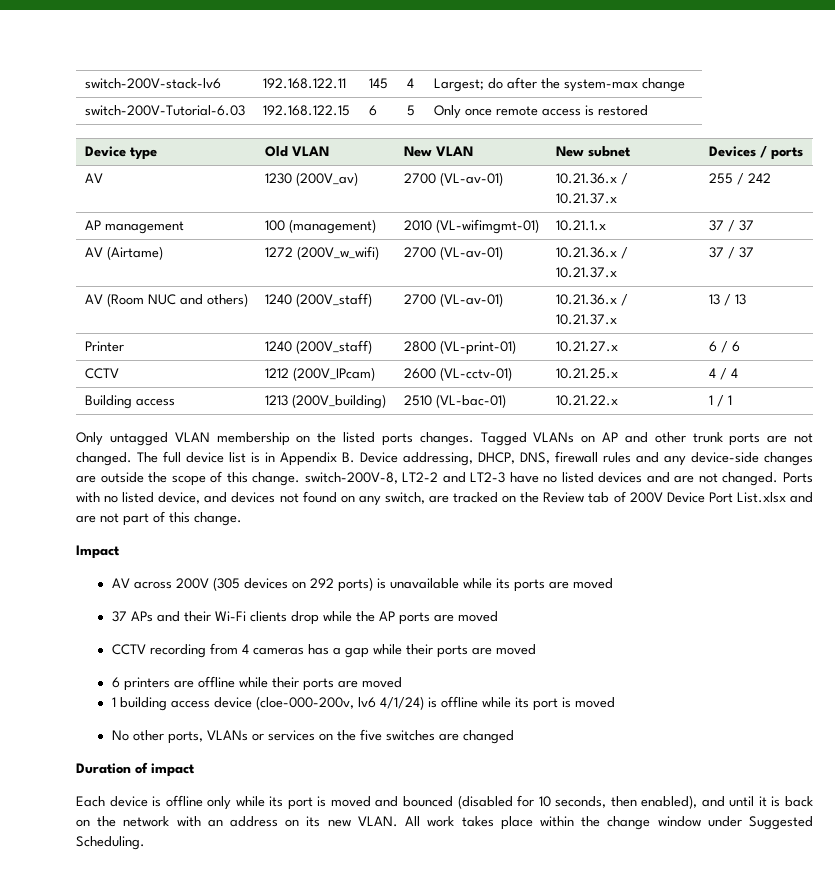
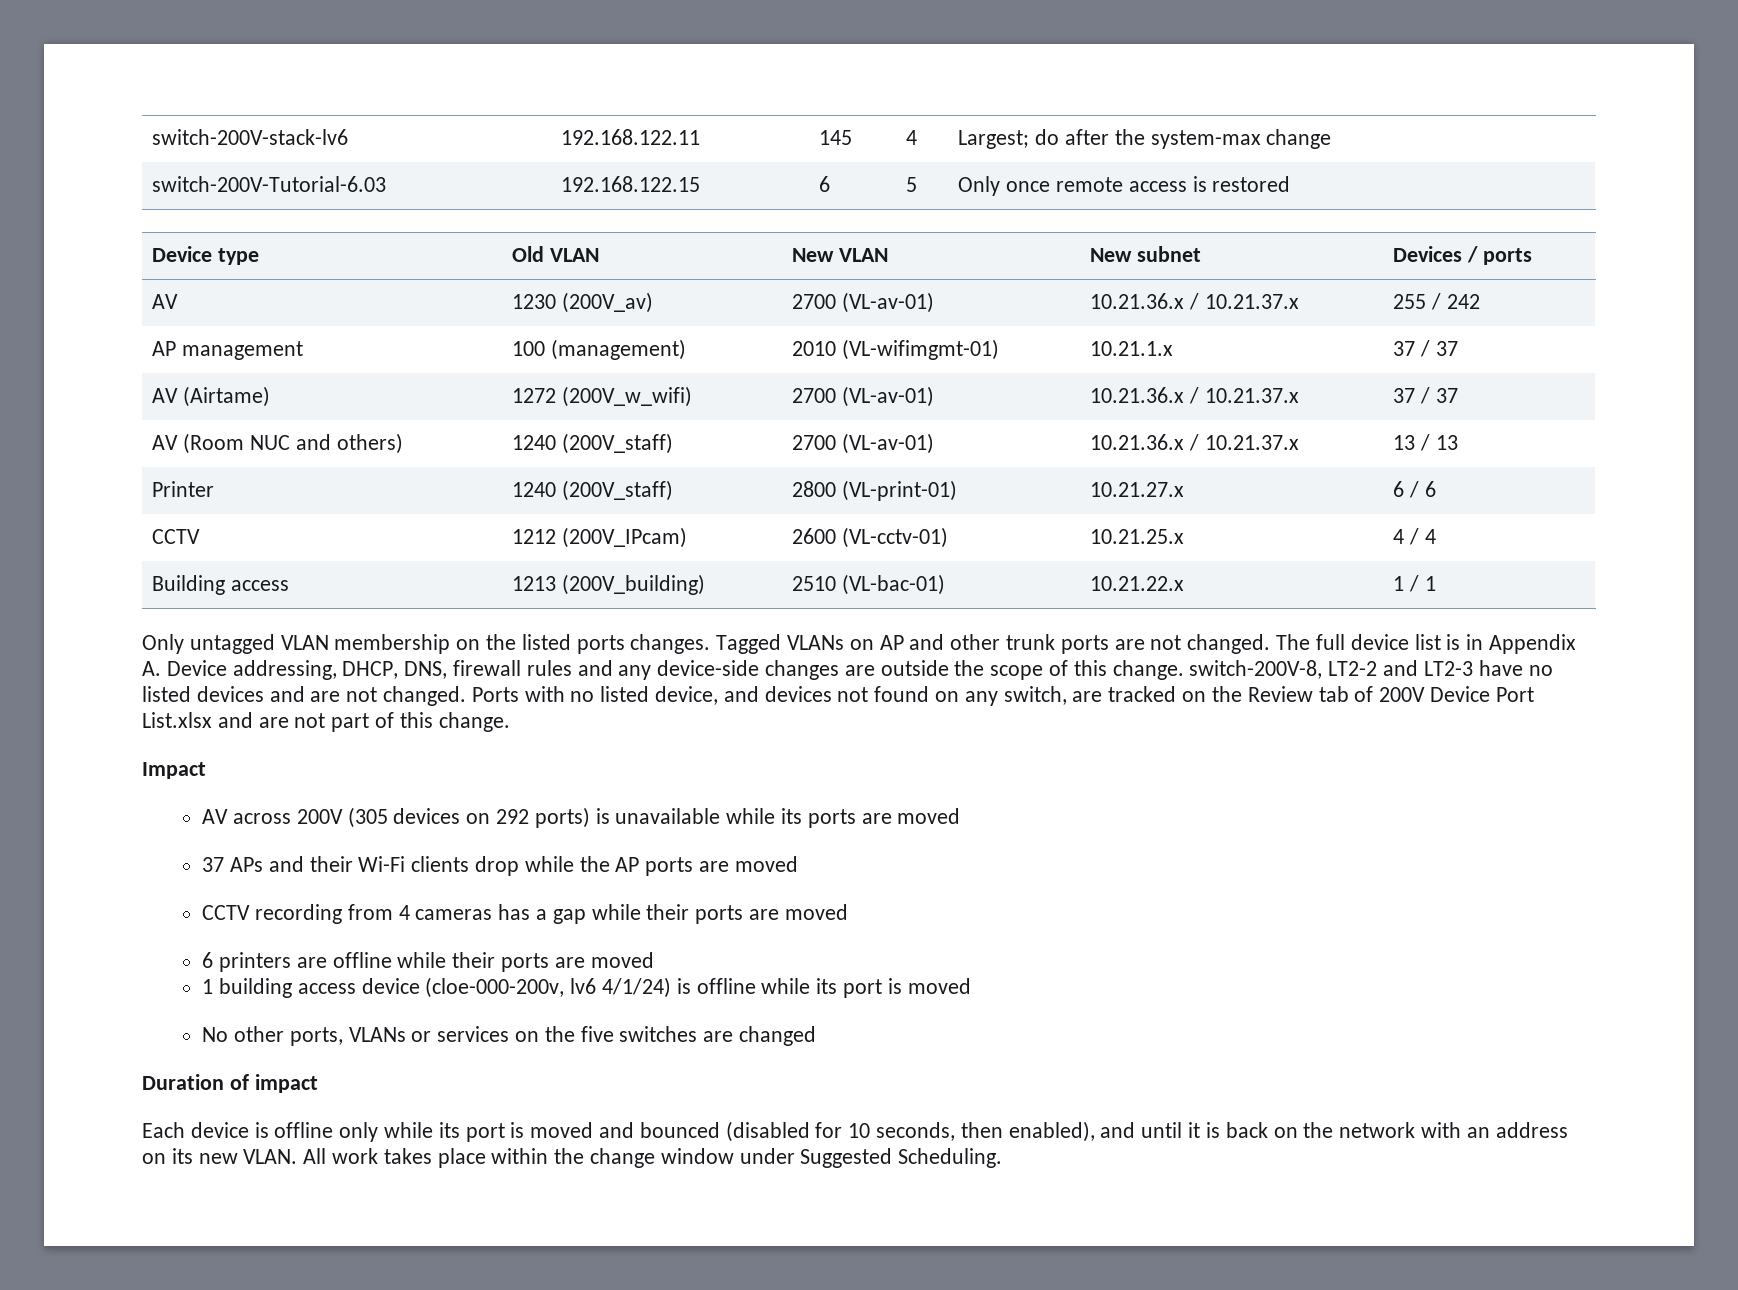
- The full device list is in Appendix B. Device addressing, DHCP, DNS, firewall rules and any device-side changes are outside the scope of this change. switch-200V-8, LT2-2 and LT2-3 have no listed devices and are not changed.
+ The full device list is in Appendix A. Device addressing, DHCP, DNS, firewall rules and any device-side changes are outside the scope of this change. switch-200V-8, LT2-2 and LT2-3 have no listed devices and are not changed.

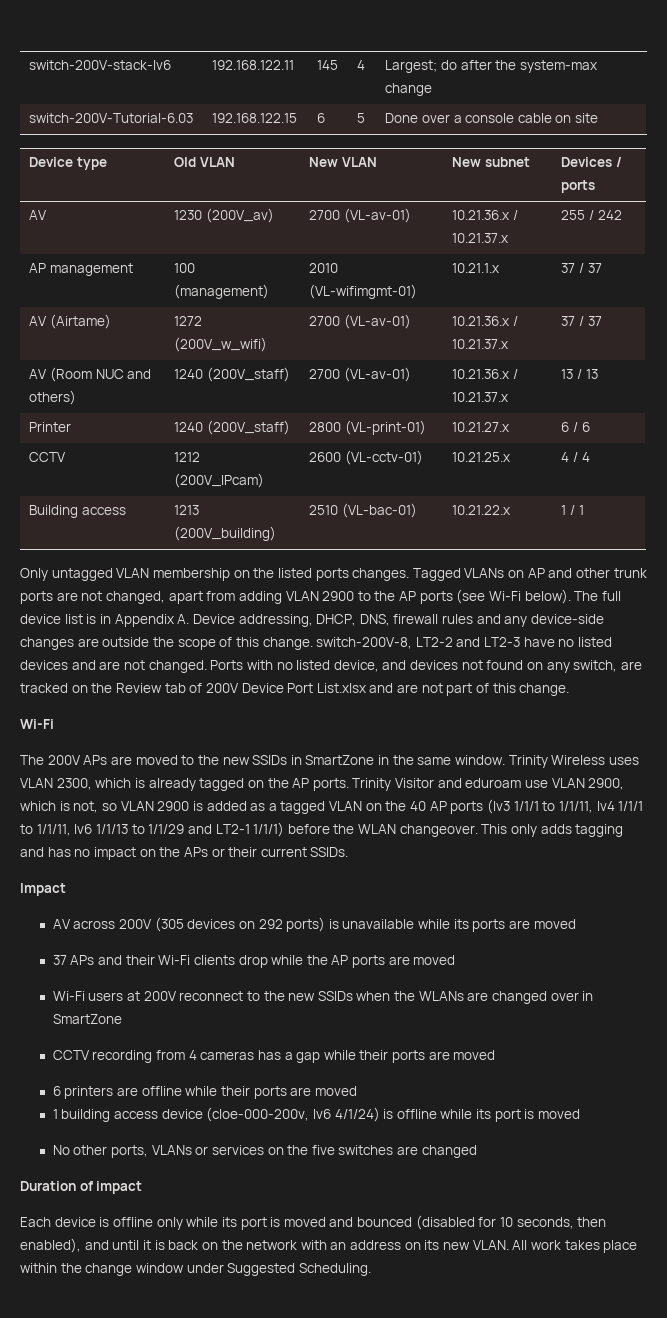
- switch-200V-Tutorial-6.03 | 192.168.122.15 | 6 | 5 | Only once remote access is restored
+ switch-200V-Tutorial-6.03 | 192.168.122.15 | 6 | 5 | Done over a console cable on site
- Tagged VLANs on AP and other trunk ports are not changed.
+ Tagged VLANs on AP and other trunk ports are not changed, apart from adding VLAN 2900 to the AP ports (see Wi-Fi below).
  Ports with no listed device, and devices not found on any switch, are tracked on the Review tab of 200V Device Port List.xlsx and are not part of this change.
+ Wi-Fi
+ The 200V APs are moved to the new SSIDs in SmartZone in the same window. Trinity Wireless uses VLAN 2300, which is already tagged on the AP ports. Trinity Visitor and eduroam use VLAN 2900, which is not, so VLAN 2900 is added as a tagged VLAN on the 40 AP ports (lv3 1/1/1 to 1/1/11, lv4 1/1/1 to 1/1/11, lv6 1/1/13 to 1/1/29 and LT2-1 1/1/1) before the WLAN changeover. This only adds tagging and has no impact on the APs or their current SSIDs.
+ Wi-Fi users at 200V reconnect to the new SSIDs when the WLANs are changed over in SmartZone

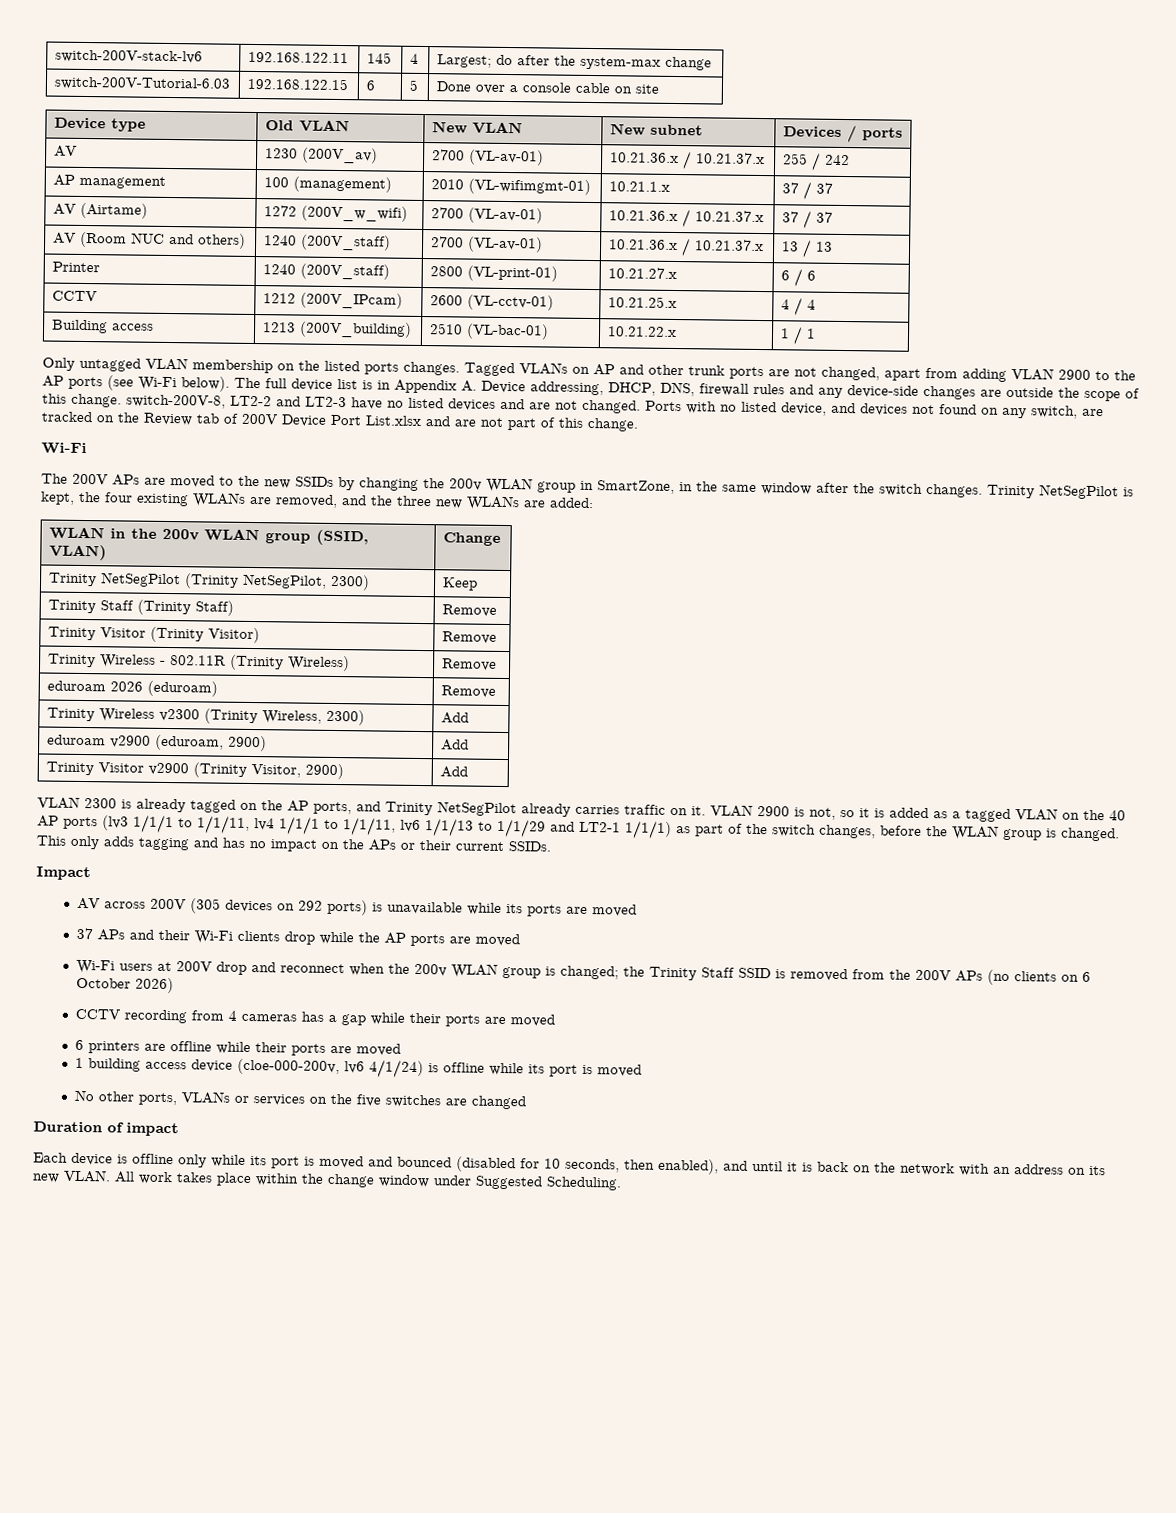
- The 200V APs are moved to the new SSIDs in SmartZone in the same window. Trinity Wireless uses VLAN 2300, which is already tagged on the AP ports. Trinity Visitor and eduroam use VLAN 2900, which is not, so VLAN 2900 is added as a tagged VLAN on the 40 AP ports (lv3 1/1/1 to 1/1/11, lv4 1/1/1 to 1/1/11, lv6 1/1/13 to 1/1/29 and LT2-1 1/1/1) before the WLAN changeover.
+ The 200V APs are moved to the new SSIDs by changing the 200v WLAN group in SmartZone, in the same window after the switch changes. Trinity NetSegPilot is kept, the four existing WLANs are removed, and the three new WLANs are added:
+ WLAN in the 200v WLAN group (SSID, VLAN) | Change
+ Trinity NetSegPilot (Trinity NetSegPilot, 2300) | Keep
+ Trinity Staff (Trinity Staff) | Remove
+ Trinity Visitor (Trinity Visitor) | Remove
+ Trinity Wireless - 802.11R (Trinity Wireless) | Remove
+ eduroam 2026 (eduroam) | Remove
+ Trinity Wireless v2300 (Trinity Wireless, 2300) | Add
+ eduroam v2900 (eduroam, 2900) | Add
+ Trinity Visitor v2900 (Trinity Visitor, 2900) | Add
+ VLAN 2300 is already tagged on the AP ports, and Trinity NetSegPilot already carries traffic on it. VLAN 2900 is not, so it is added as a tagged VLAN on the 40 AP ports (lv3 1/1/1 to 1/1/11, lv4 1/1/1 to 1/1/11, lv6 1/1/13 to 1/1/29 and LT2-1 1/1/1) as part of the switch changes, before the WLAN group is changed.
- Wi-Fi users at 200V reconnect to the new SSIDs when the WLANs are changed over in SmartZone
+ Wi-Fi users at 200V drop and reconnect when the 200v WLAN group is changed; the Trinity Staff SSID is removed from the 200V APs (no clients on 6 October 2026)

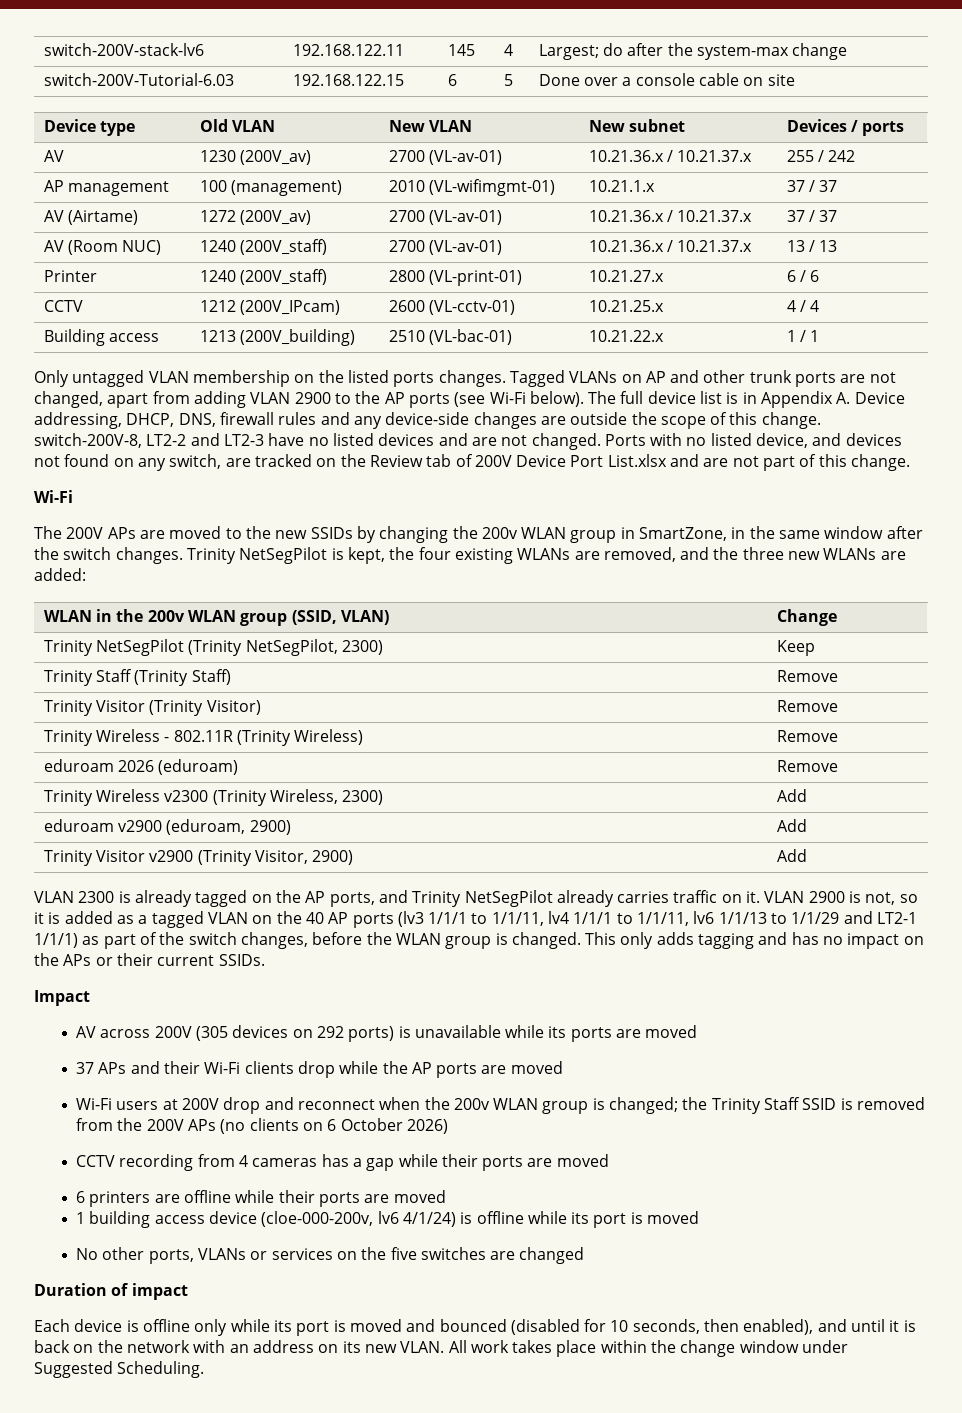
- AV (Airtame) | 1272 (200V_w_wifi) | 2700 (VL-av-01) | 10.21.36.x / 10.21.37.x | 37 / 37
+ AV (Airtame) | 1272 (200V_av) | 2700 (VL-av-01) | 10.21.36.x / 10.21.37.x | 37 / 37
- AV (Room NUC and others) | 1240 (200V_staff) | 2700 (VL-av-01) | 10.21.36.x / 10.21.37.x | 13 / 13
+ AV (Room NUC) | 1240 (200V_staff) | 2700 (VL-av-01) | 10.21.36.x / 10.21.37.x | 13 / 13

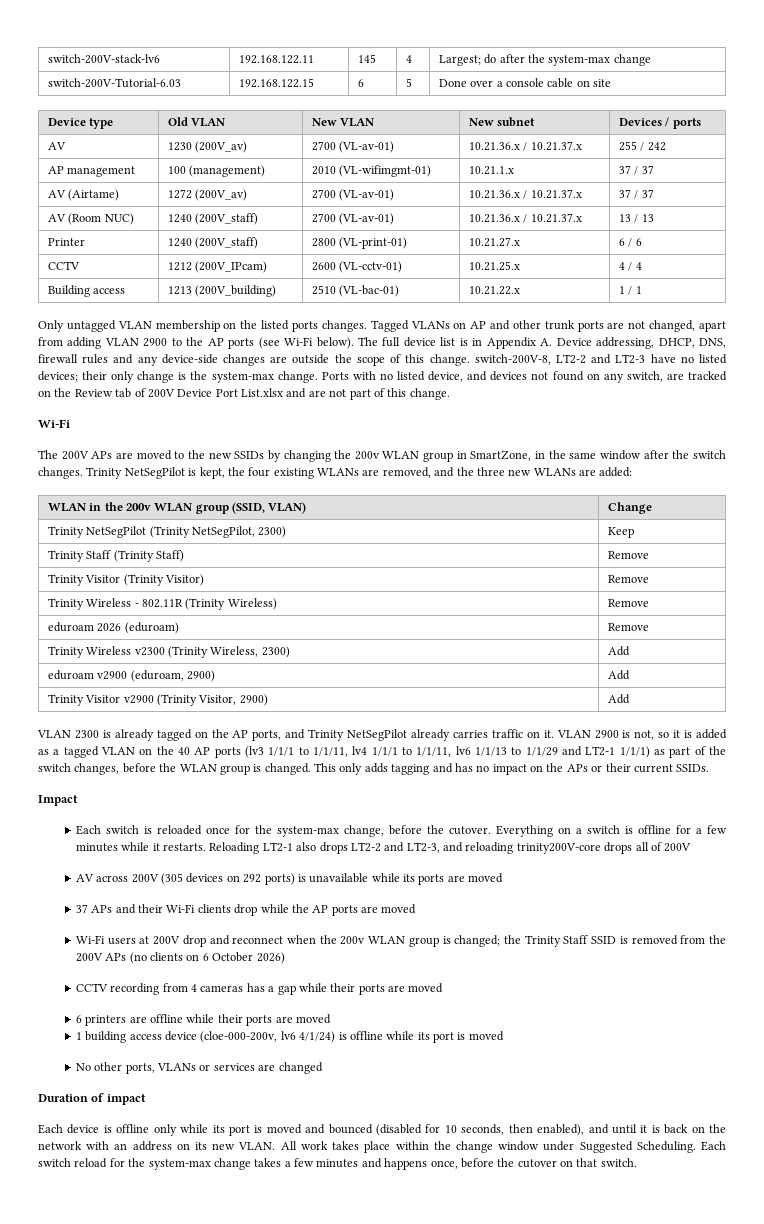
- The full device list is in Appendix A. Device addressing, DHCP, DNS, firewall rules and any device-side changes are outside the scope of this change. switch-200V-8, LT2-2 and LT2-3 have no listed devices and are not changed.
+ The full device list is in Appendix A. Device addressing, DHCP, DNS, firewall rules and any device-side changes are outside the scope of this change. switch-200V-8, LT2-2 and LT2-3 have no listed devices; their only change is the system-max change.
+ Each switch is reloaded once for the system-max change, before the cutover. Everything on a switch is offline for a few minutes while it restarts. Reloading LT2-1 also drops LT2-2 and LT2-3, and reloading trinity200V-core drops all of 200V
- No other ports, VLANs or services on the five switches are changed
+ No other ports, VLANs or services are changed
+ Each switch reload for the system-max change takes a few minutes and happens once, before the cutover on that switch.

